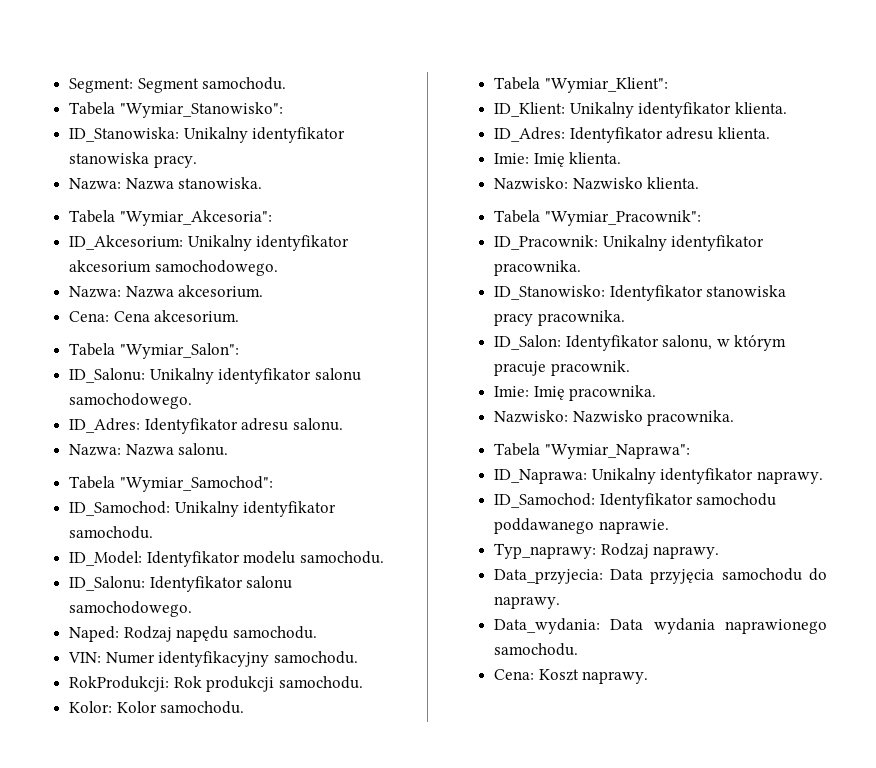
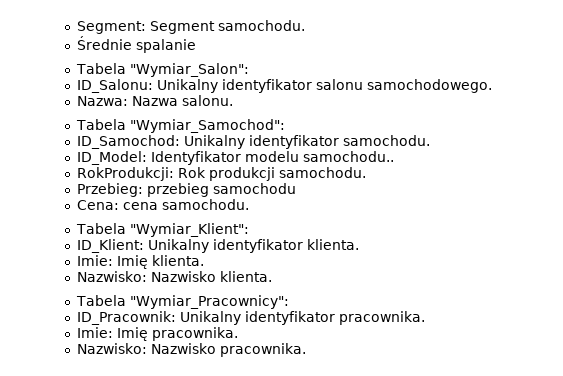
- Tabela "Wymiar_Stanowisko":
- ID_Stanowiska: Unikalny identyfikator stanowiska pracy.
- Nazwa: Nazwa stanowiska.
- Tabela "Wymiar_Akcesoria":
- ID_Akcesorium: Unikalny identyfikator akcesorium samochodowego.
- Nazwa: Nazwa akcesorium.
- Cena: Cena akcesorium.
+ Średnie spalanie
- ID_Adres: Identyfikator adresu salonu.
- ID_Model: Identyfikator modelu samochodu.
- ID_Salonu: Identyfikator salonu samochodowego.
- Naped: Rodzaj napędu samochodu.
- VIN: Numer identyfikacyjny samochodu.
+ ID_Model: Identyfikator modelu samochodu..
- Kolor: Kolor samochodu.
+ Przebieg: przebieg samochodu
+ Cena: cena samochodu.
- ID_Adres: Identyfikator adresu klienta.
- Tabela "Wymiar_Pracownik":
+ Tabela "Wymiar_Pracownicy":
- ID_Stanowisko: Identyfikator stanowiska pracy pracownika.
- ID_Salon: Identyfikator salonu, w którym pracuje pracownik.
- Tabela "Wymiar_Naprawa":
- ID_Naprawa: Unikalny identyfikator naprawy.
- ID_Samochod: Identyfikator samochodu poddawanego naprawie.
- Typ_naprawy: Rodzaj naprawy.
- Data_przyjecia: Data przyjęcia samochodu do naprawy.
- Data_wydania: Data wydania naprawionego samochodu.
- Cena: Koszt naprawy.

